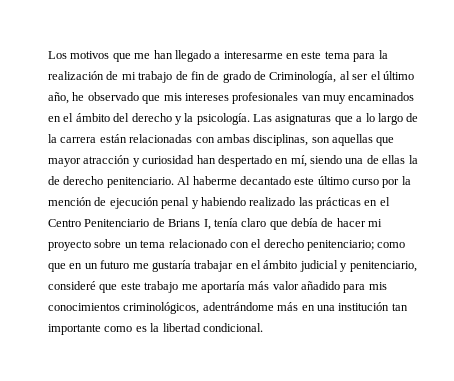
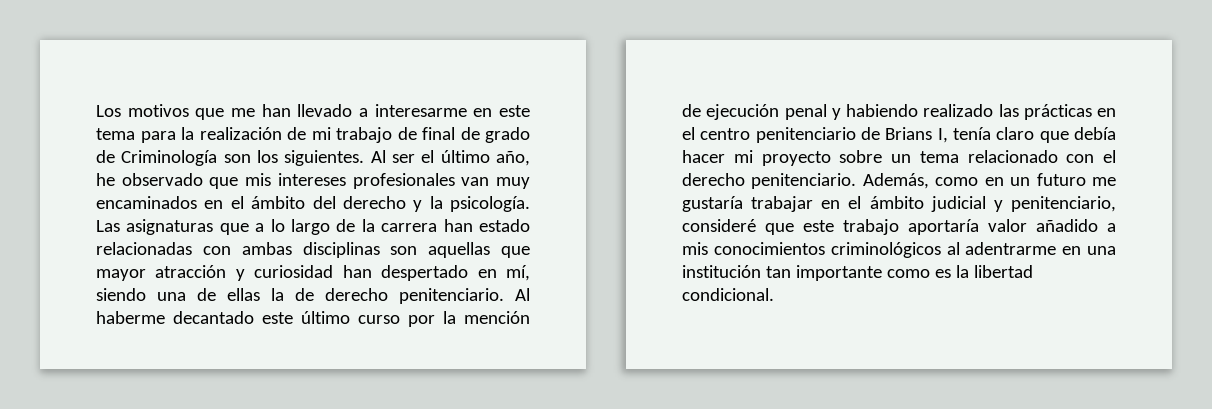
- Los motivos que me han llegado a interesarme en este tema para la realización de mi trabajo de fin de grado de Criminología, al ser el último año, he observado que mis intereses profesionales van muy encaminados en el ámbito del derecho y la psicología.
+ Los motivos que me han llevado a interesarme en este tema para la realización de mi trabajo de final de grado de Criminología son los siguientes. Al ser el último año, he observado que mis intereses profesionales van muy encaminados en el ámbito del derecho y la psicología.
- Las asignaturas que a lo largo de la carrera están relacionadas con ambas disciplinas, son aquellas que mayor atracción y curiosidad han despertado en mí, siendo una de ellas la de derecho penitenciario.
+ Las asignaturas que a lo largo de la carrera han estado relacionadas con ambas disciplinas son aquellas que mayor atracción y curiosidad han despertado en mí, siendo una de ellas la de derecho penitenciario.
- Al haberme decantado este último curso por la mención de ejecución penal y habiendo realizado las prácticas en el Centro Penitenciario de Brians I, tenía claro que debía de hacer mi proyecto sobre un tema relacionado con el derecho penitenciario; como que en un futuro me gustaría trabajar en el ámbito judicial y penitenciario, consideré que este trabajo me aportaría más valor añadido para mis conocimientos criminológicos, adentrándome más en una institución tan importante como es la libertad condicional.
+ Al haberme decantado este último curso por la mención de ejecución penal y habiendo realizado las prácticas en el centro penitenciario de Brians I, tenía claro que debía hacer mi proyecto sobre un tema relacionado con el derecho penitenciario. Además, como en un futuro me gustaría trabajar en el ámbito judicial y penitenciario, consideré que este trabajo aportaría valor añadido a mis conocimientos criminológicos al adentrarme en una institución tan importante como es la libertad condicional.

